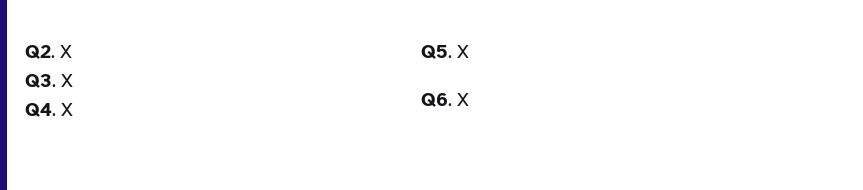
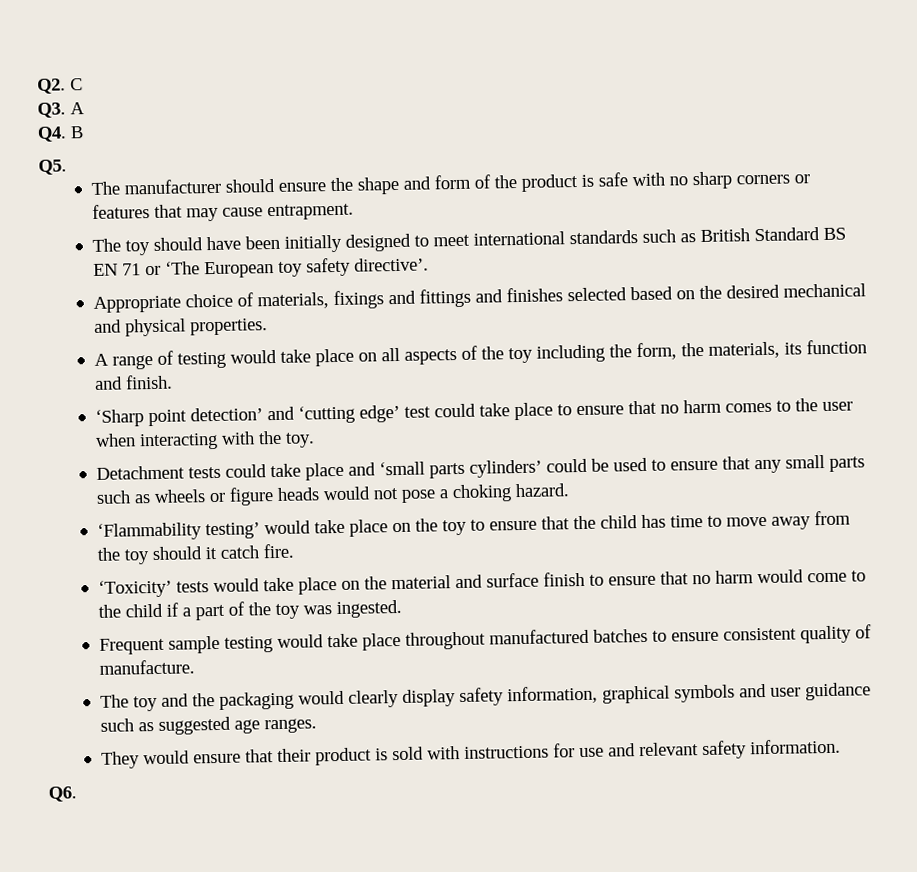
- Q2. X
+ Q2. C
- Q3. X
+ Q3. A
- Q4. X
+ Q4. B
- Q5. X
+ Q5.
+ The manufacturer should ensure the shape and form of the product is safe with no sharp corners or features that may cause entrapment.
+ The toy should have been initially designed to meet international standards such as British Standard BS EN 71 or ‘The European toy safety directive’.
+ Appropriate choice of materials, fixings and fittings and finishes selected based on the desired mechanical and physical properties.
+ A range of testing would take place on all aspects of the toy including the form, the materials, its function and finish.
+ ‘Sharp point detection’ and ‘cutting edge’ test could take place to ensure that no harm comes to the user when interacting with the toy.
+ Detachment tests could take place and ‘small parts cylinders’ could be used to ensure that any small parts such as wheels or figure heads would not pose a choking hazard.
+ ‘Flammability testing’ would take place on the toy to ensure that the child has time to move away from the toy should it catch fire.
+ ‘Toxicity’ tests would take place on the material and surface finish to ensure that no harm would come to the child if a part of the toy was ingested.
+ Frequent sample testing would take place throughout manufactured batches to ensure consistent quality of manufacture.
+ The toy and the packaging would clearly display safety information, graphical symbols and user guidance such as suggested age ranges.
+ They would ensure that their product is sold with instructions for use and relevant safety information.
- Q6. X
+ Q6.

